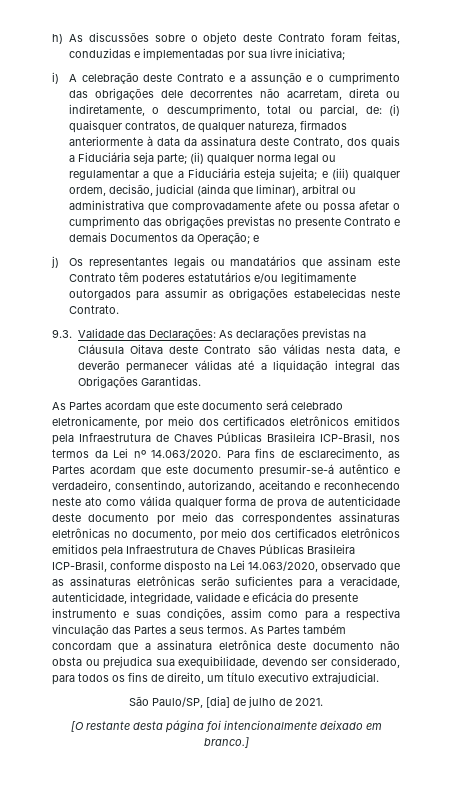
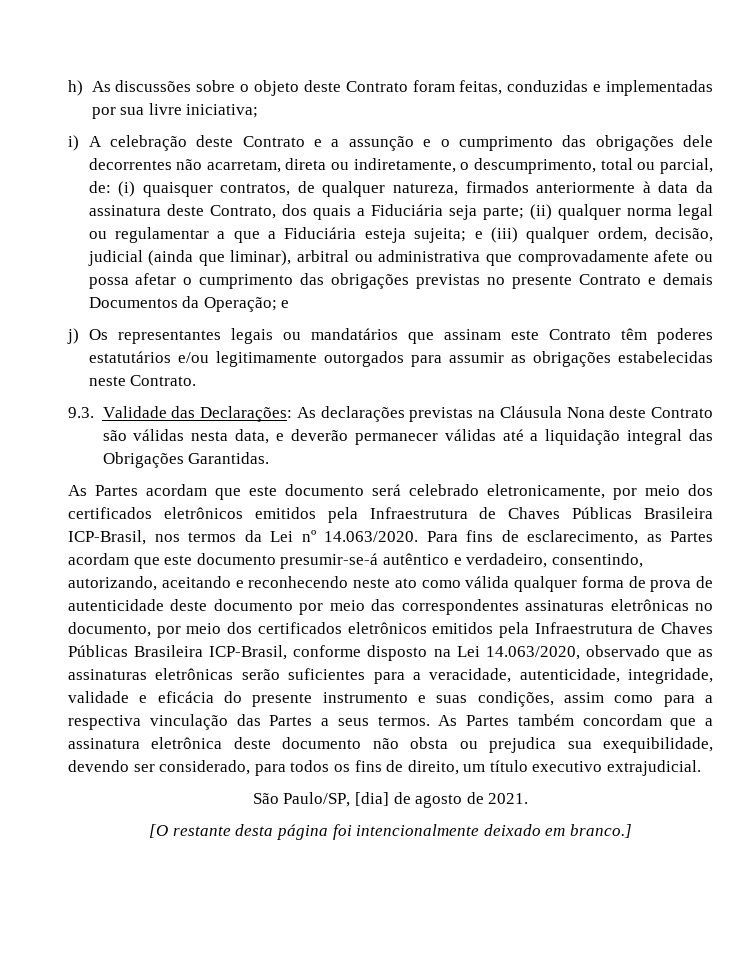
- 9.3. Validade das Declarações: As declarações previstas na Cláusula Oitava deste Contrato são válidas nesta data, e deverão permanecer válidas até a liquidação integral das Obrigações Garantidas.
+ 9.3. Validade das Declarações: As declarações previstas na Cláusula Nona deste Contrato são válidas nesta data, e deverão permanecer válidas até a liquidação integral das Obrigações Garantidas.
- São Paulo/SP, [dia] de julho de 2021.
+ São Paulo/SP, [dia] de agosto de 2021.

